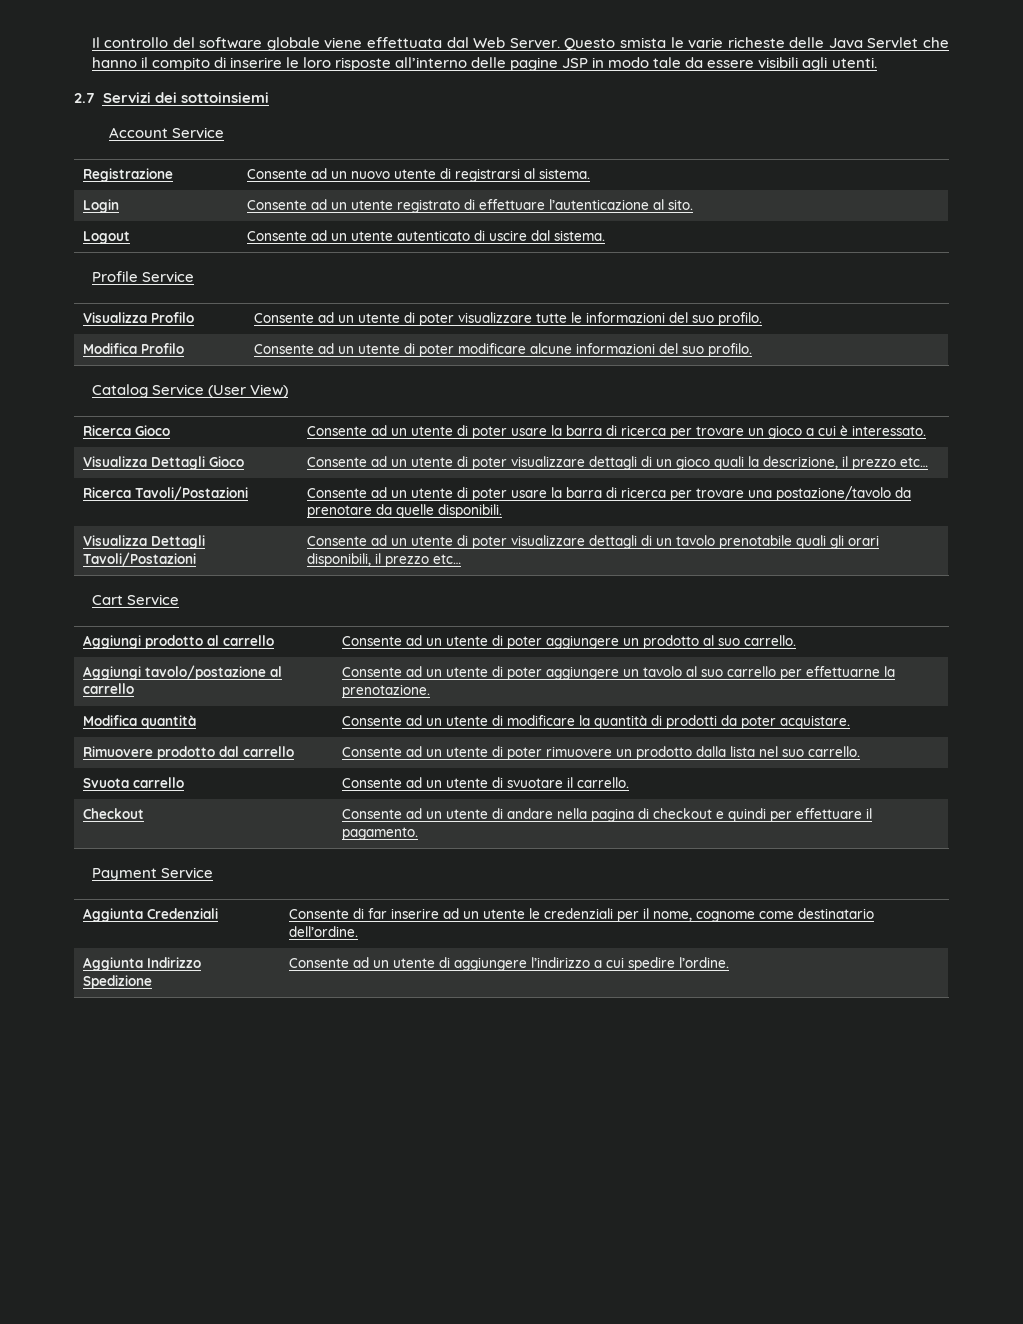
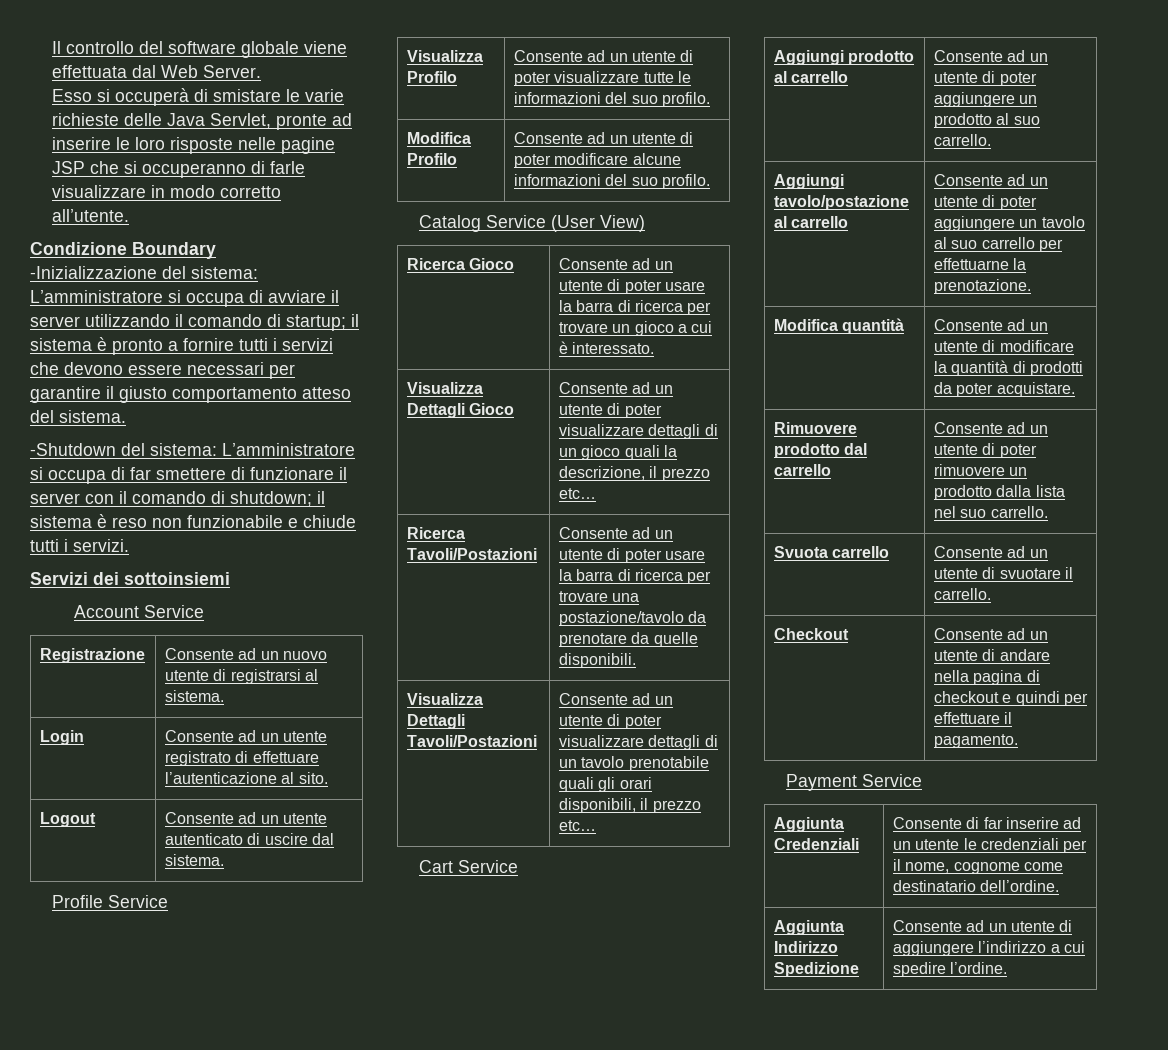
- Il controllo del software globale viene effettuata dal Web Server. Questo smista le varie richeste delle Java Servlet che hanno il compito di inserire le loro risposte all’interno delle pagine JSP in modo tale da essere visibili agli utenti.
- 2.7 Servizi dei sottoinsiemi
+ Il controllo del software globale viene effettuata dal Web Server.
+ Esso si occuperà di smistare le varie richieste delle Java Servlet, pronte ad inserire le loro risposte nelle pagine JSP che si occuperanno di farle visualizzare in modo corretto all’utente.
+ Condizione Boundary
+ -Inizializzazione del sistema: L’amministratore si occupa di avviare il server utilizzando il comando di startup; il sistema è pronto a fornire tutti i servizi che devono essere necessari per garantire il giusto comportamento atteso del sistema.
+ -Shutdown del sistema: L’amministratore si occupa di far smettere di funzionare il server con il comando di shutdown; il sistema è reso non funzionabile e chiude tutti i servizi.
+ Servizi dei sottoinsiemi

